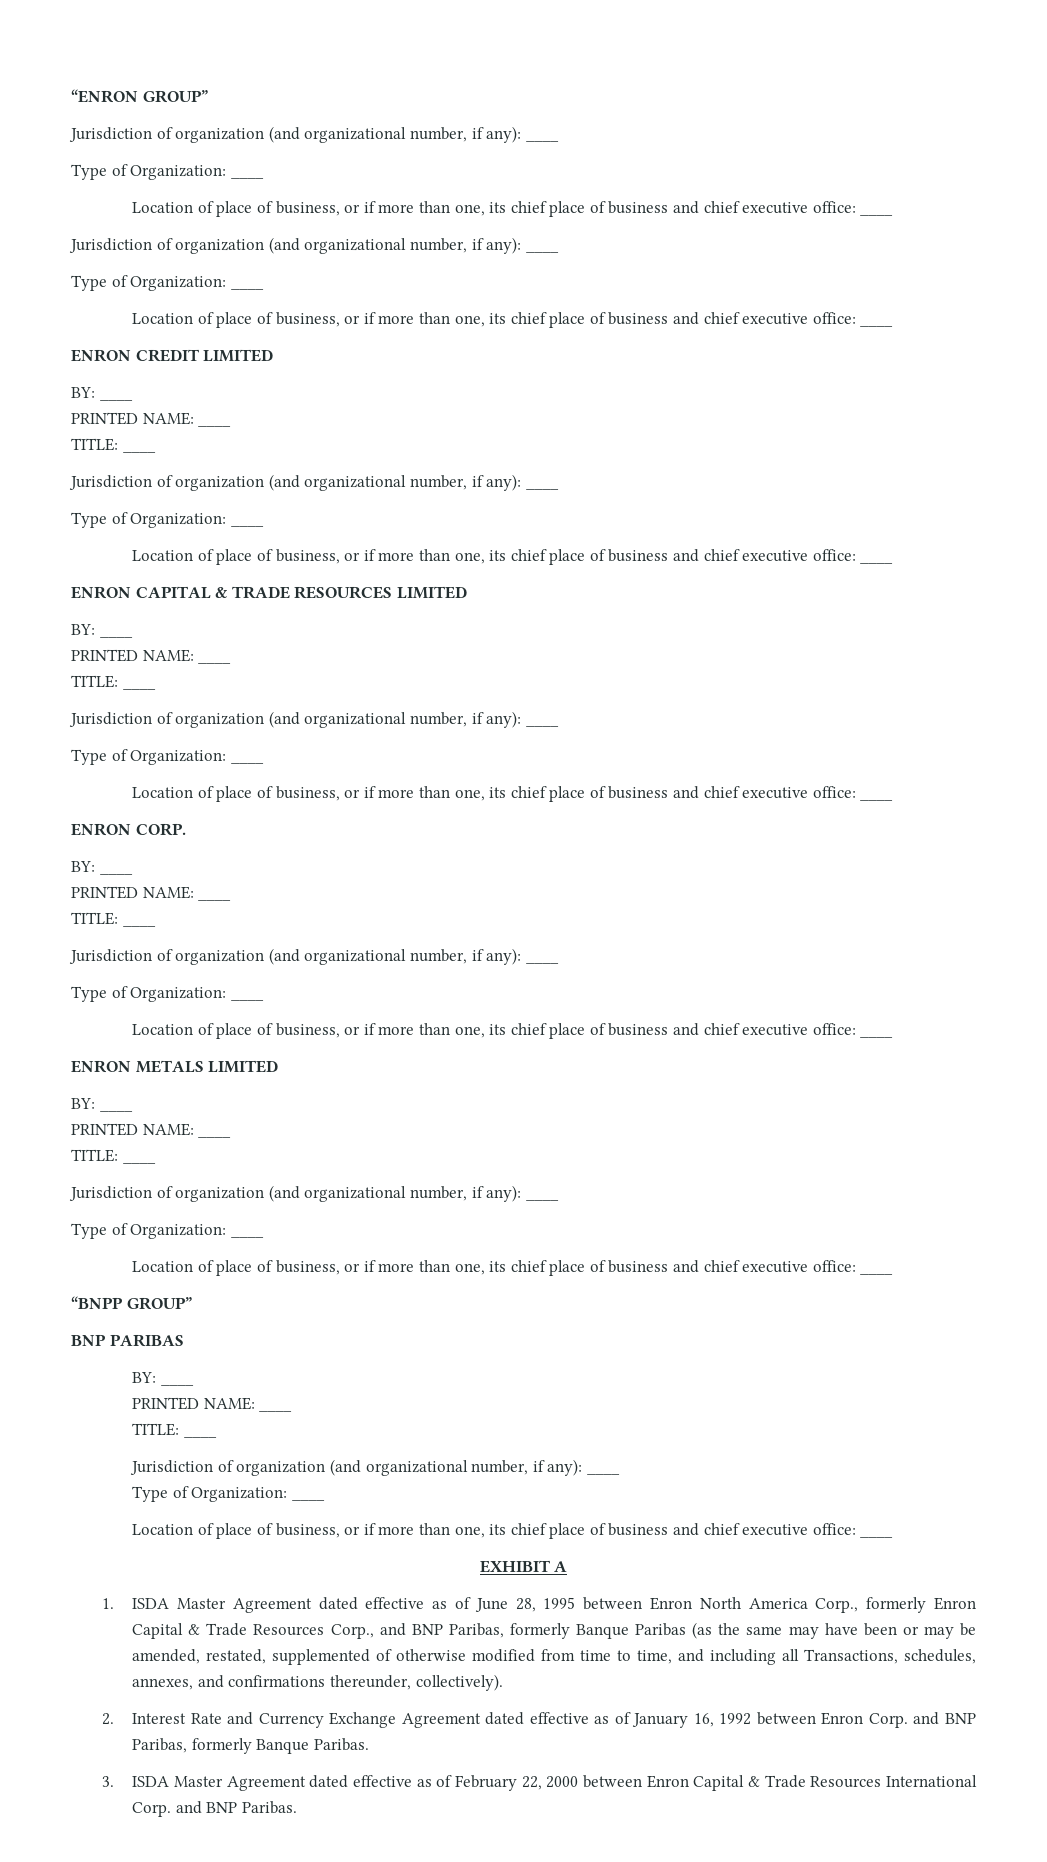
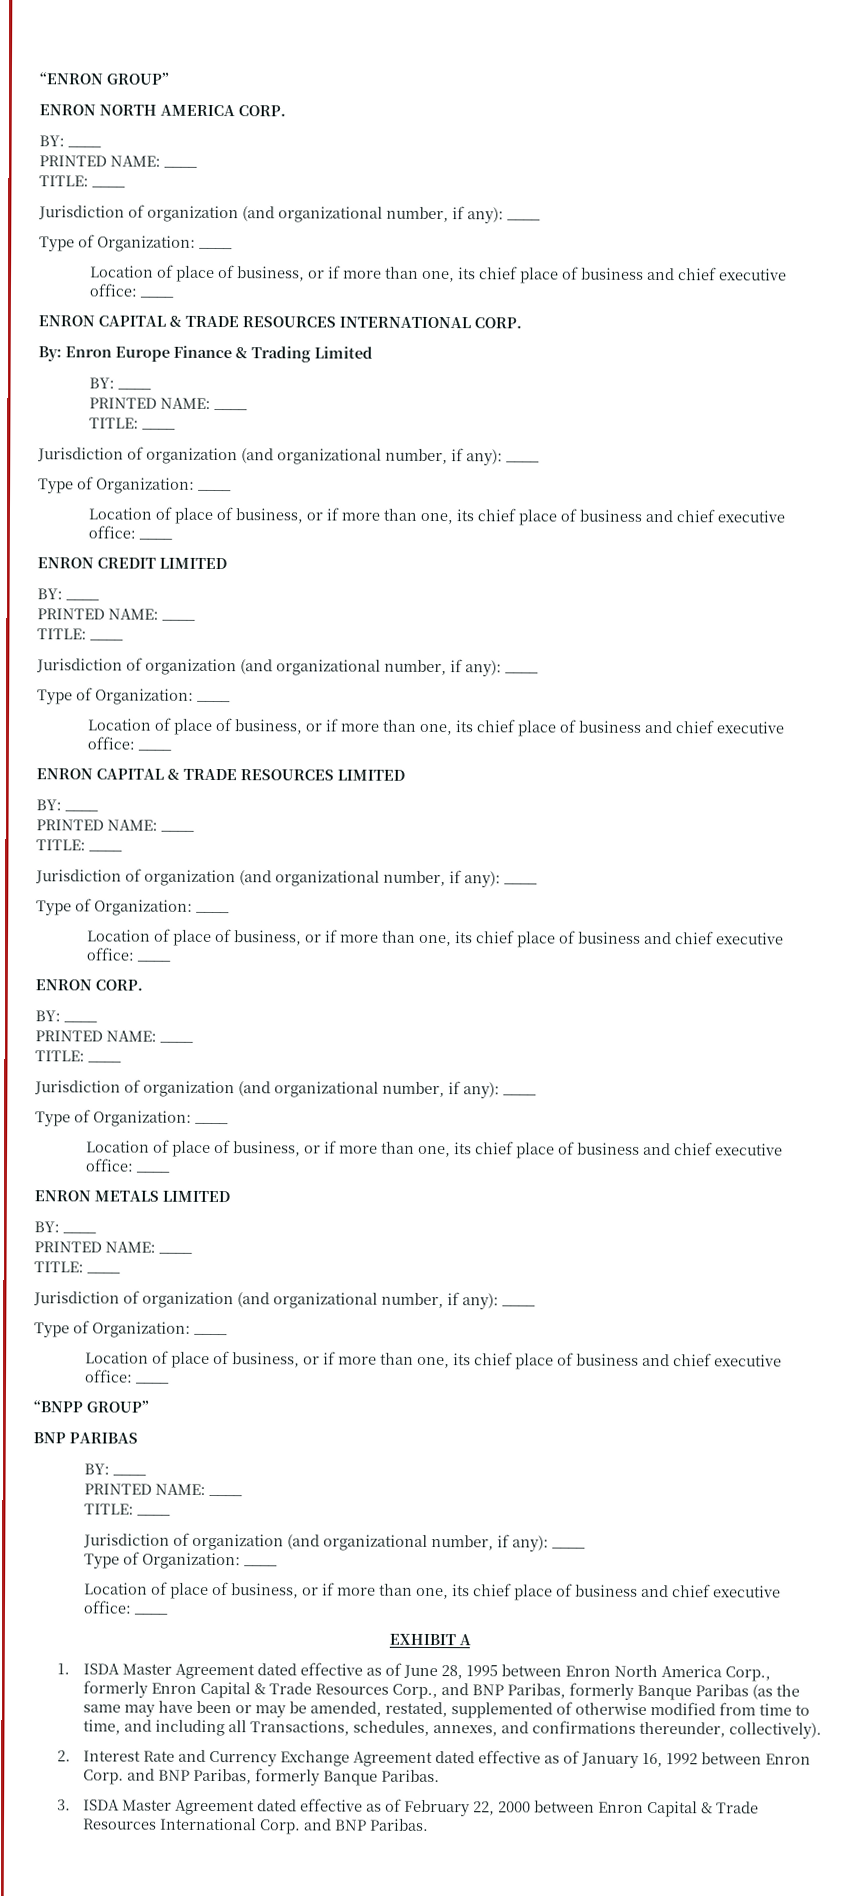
+ ENRON NORTH AMERICA CORP.
+ BY: ____
+ PRINTED NAME: ____
+ TITLE: ____
+ ENRON CAPITAL & TRADE RESOURCES INTERNATIONAL CORP.
+ By: Enron Europe Finance & Trading Limited
+ BY: ____
+ PRINTED NAME: ____
+ TITLE: ____

